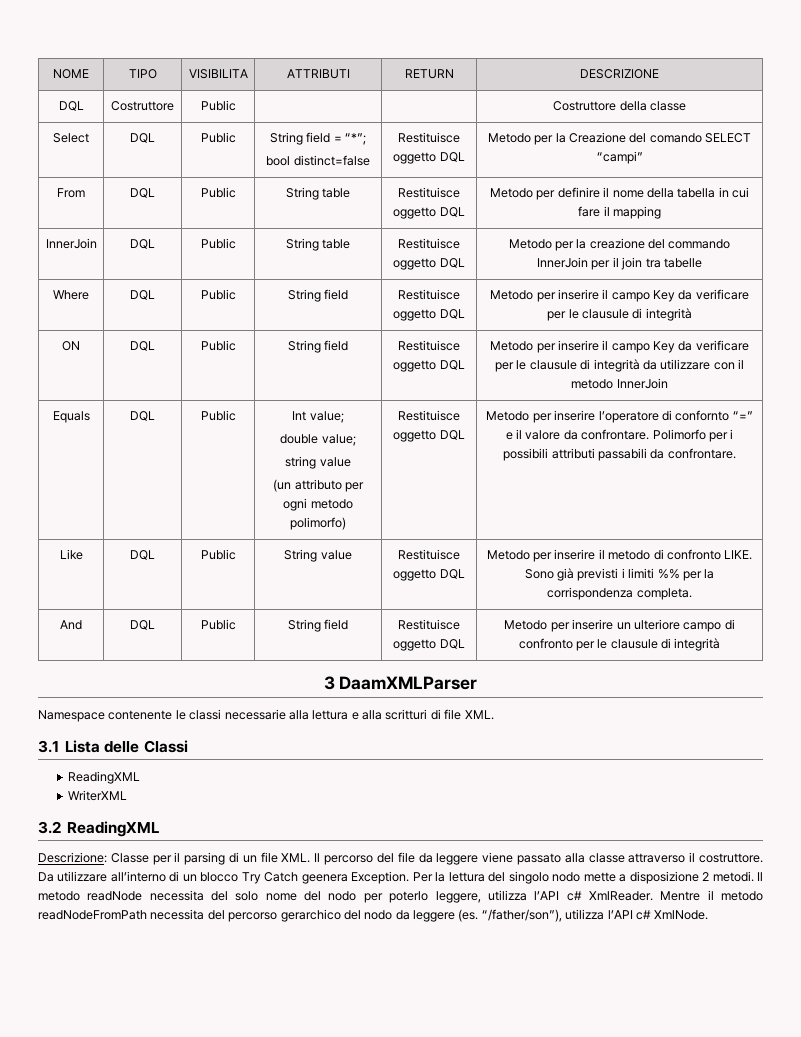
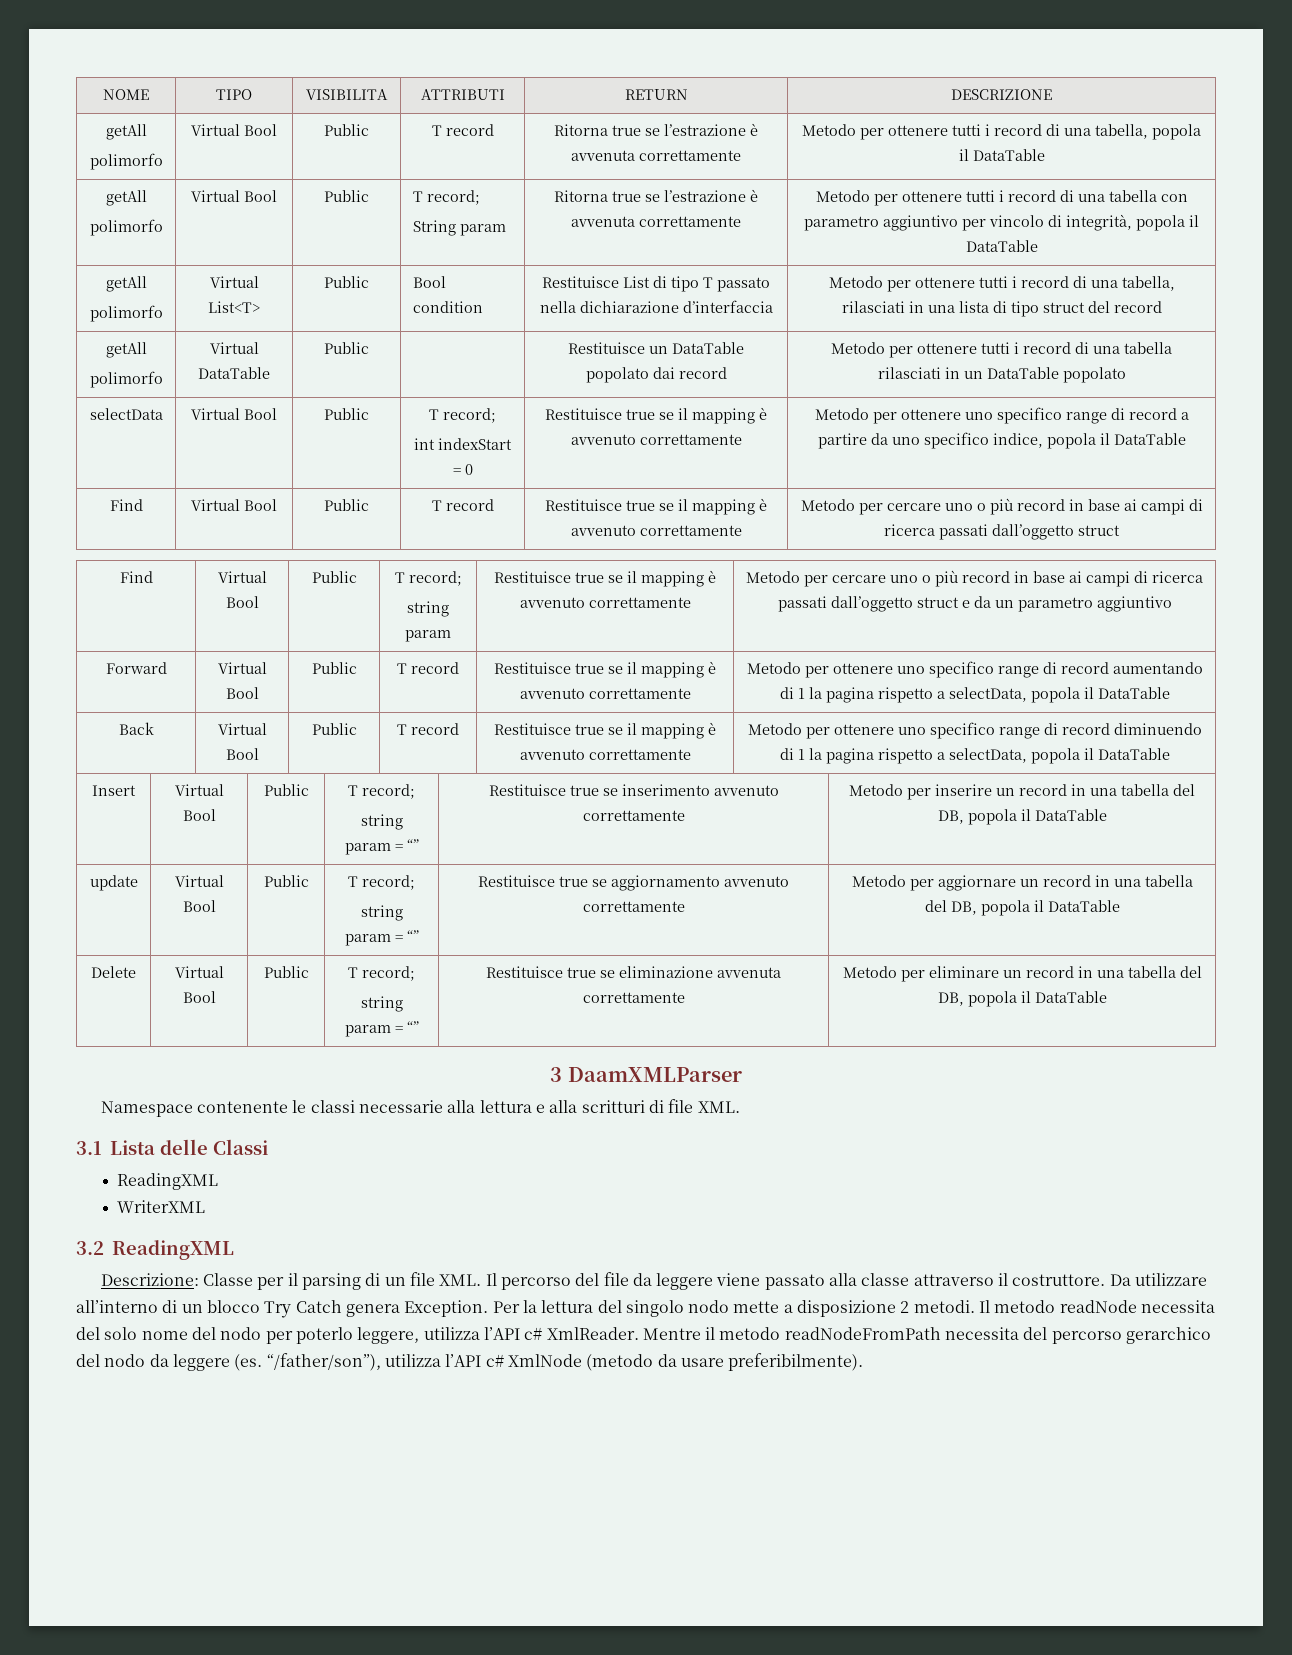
  NOME | TIPO | VISIBILITA | ATTRIBUTI | RETURN | DESCRIZIONE
- DQL | Costruttore | Public | | | Costruttore della classe
- Select | DQL | Public | String field = “*”;
- bool distinct=false | Restituisce oggetto DQL | Metodo per la Creazione del comando SELECT “campi”
- From | DQL | Public | String table | Restituisce oggetto DQL | Metodo per definire il nome della tabella in cui fare il mapping
- InnerJoin | DQL | Public | String table | Restituisce oggetto DQL | Metodo per la creazione del commando InnerJoin per il join tra tabelle
- Where | DQL | Public | String field | Restituisce oggetto DQL | Metodo per inserire il campo Key da verificare per le clausule di integrità
- ON | DQL | Public | String field | Restituisce oggetto DQL | Metodo per inserire il campo Key da verificare per le clausule di integrità da utilizzare con il metodo InnerJoin
- Equals | DQL | Public | Int value;
- double value;
- string value
- (un attributo per ogni metodo polimorfo) | Restituisce oggetto DQL | Metodo per inserire l’operatore di confornto “=” e il valore da confrontare. Polimorfo per i possibili attributi passabili da confrontare.
- Like | DQL | Public | String value | Restituisce oggetto DQL | Metodo per inserire il metodo di confronto LIKE. Sono già previsti i limiti %% per la corrispondenza completa.
- And | DQL | Public | String field | Restituisce oggetto DQL | Metodo per inserire un ulteriore campo di confronto per le clausule di integrità
+ getAll
+ polimorfo | Virtual Bool | Public | T record | Ritorna true se l’estrazione è avvenuta correttamente | Metodo per ottenere tutti i record di una tabella, popola il DataTable
+ getAll
+ polimorfo | Virtual Bool | Public | T record;
+ String param | Ritorna true se l’estrazione è avvenuta correttamente | Metodo per ottenere tutti i record di una tabella con parametro aggiuntivo per vincolo di integrità, popola il DataTable
+ getAll
+ polimorfo | Virtual List<T> | Public | Bool condition | Restituisce List di tipo T passato nella dichiarazione d’interfaccia | Metodo per ottenere tutti i record di una tabella, rilasciati in una lista di tipo struct del record
+ getAll
+ polimorfo | Virtual DataTable | Public | | Restituisce un DataTable popolato dai record | Metodo per ottenere tutti i record di una tabella rilasciati in un DataTable popolato
+ selectData | Virtual Bool | Public | T record;
+ int indexStart = 0 | Restituisce true se il mapping è avvenuto correttamente | Metodo per ottenere uno specifico range di record a partire da uno specifico indice, popola il DataTable
+ Find | Virtual Bool | Public | T record | Restituisce true se il mapping è avvenuto correttamente | Metodo per cercare uno o più record in base ai campi di ricerca passati dall’oggetto struct
+ Find | Virtual Bool | Public | T record;
+ string param | Restituisce true se il mapping è avvenuto correttamente | Metodo per cercare uno o più record in base ai campi di ricerca passati dall’oggetto struct e da un parametro aggiuntivo
+ Forward | Virtual Bool | Public | T record | Restituisce true se il mapping è avvenuto correttamente | Metodo per ottenere uno specifico range di record aumentando di 1 la pagina rispetto a selectData, popola il DataTable
+ Back | Virtual Bool | Public | T record | Restituisce true se il mapping è avvenuto correttamente | Metodo per ottenere uno specifico range di record diminuendo di 1 la pagina rispetto a selectData, popola il DataTable
+ Insert | Virtual Bool | Public | T record;
+ string param = “” | Restituisce true se inserimento avvenuto correttamente | Metodo per inserire un record in una tabella del DB, popola il DataTable
+ update | Virtual Bool | Public | T record;
+ string param = “” | Restituisce true se aggiornamento avvenuto correttamente | Metodo per aggiornare un record in una tabella del DB, popola il DataTable
+ Delete | Virtual Bool | Public | T record;
+ string param = “” | Restituisce true se eliminazione avvenuta correttamente | Metodo per eliminare un record in una tabella del DB, popola il DataTable
- Da utilizzare all’interno di un blocco Try Catch geenera Exception.
+ Da utilizzare all’interno di un blocco Try Catch genera Exception.
- “/father/son”), utilizza l’API c# XmlNode.
+ “/father/son”), utilizza l’API c# XmlNode (metodo da usare preferibilmente).

